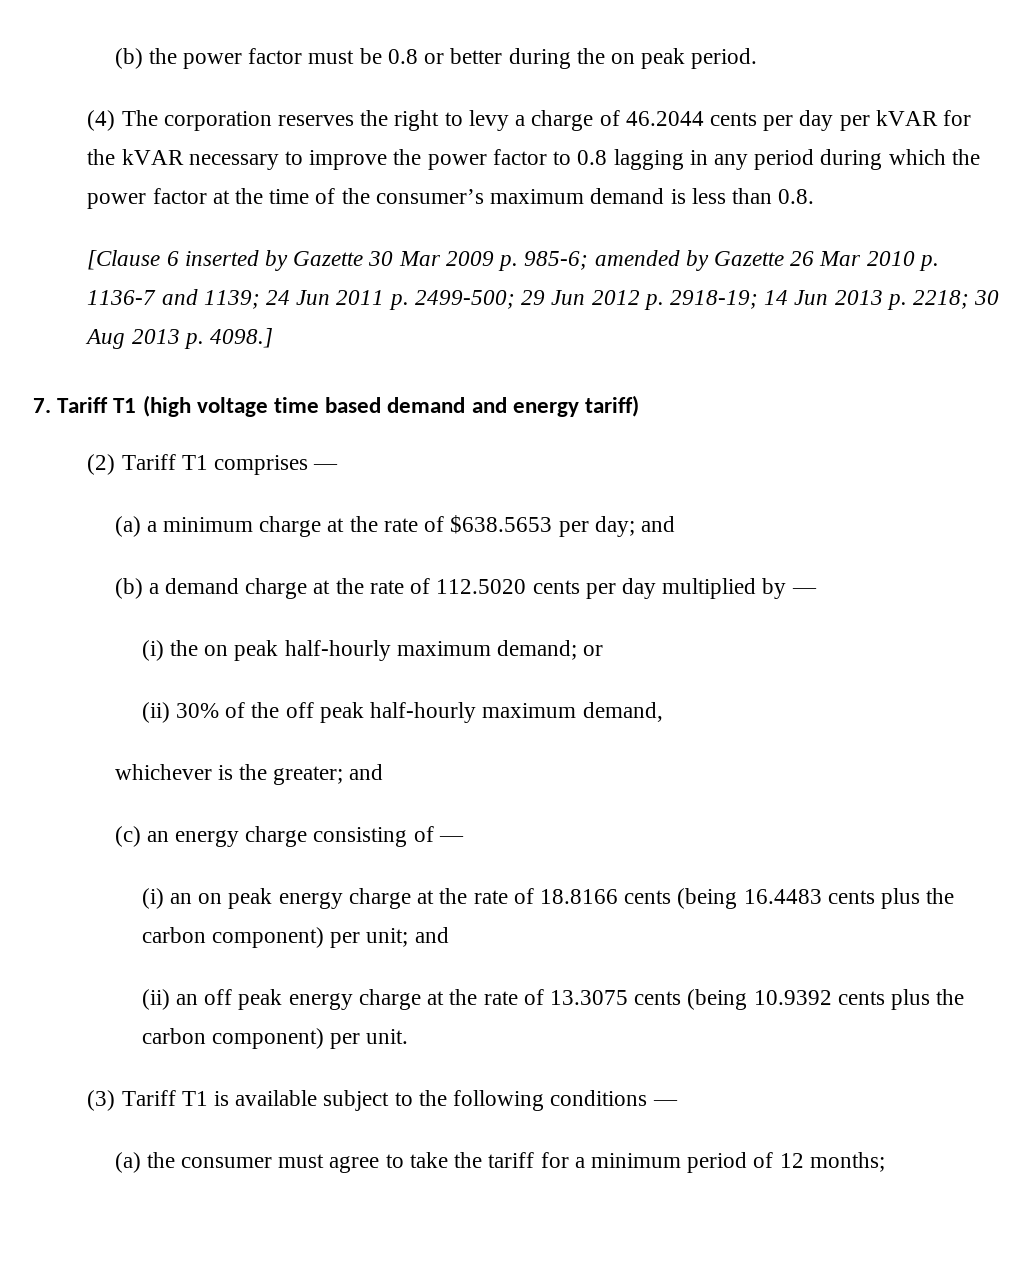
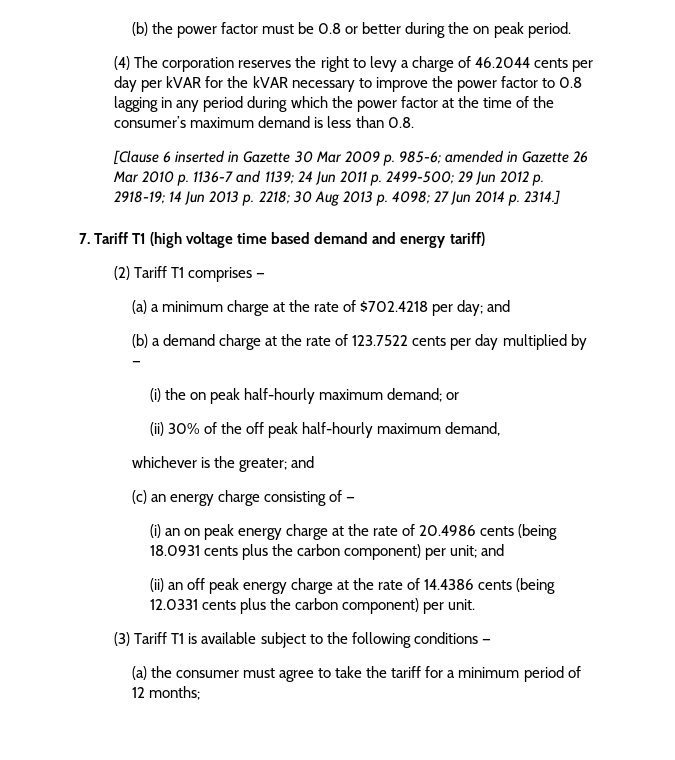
- [Clause 6 inserted by Gazette 30 Mar 2009 p. 985-6; amended by Gazette 26 Mar 2010 p. 1136-7 and 1139; 24 Jun 2011 p. 2499-500; 29 Jun 2012 p. 2918-19; 14 Jun 2013 p. 2218; 30 Aug 2013 p. 4098.]
+ [Clause 6 inserted in Gazette 30 Mar 2009 p. 985-6; amended in Gazette 26 Mar 2010 p. 1136-7 and 1139; 24 Jun 2011 p. 2499-500; 29 Jun 2012 p. 2918-19; 14 Jun 2013 p. 2218; 30 Aug 2013 p. 4098; 27 Jun 2014 p. 2314.]
- (a) a minimum charge at the rate of $638.5653 per day; and
+ (a) a minimum charge at the rate of $702.4218 per day; and
- (b) a demand charge at the rate of 112.5020 cents per day multiplied by —
+ (b) a demand charge at the rate of 123.7522 cents per day multiplied by —
- (i) an on peak energy charge at the rate of 18.8166 cents (being 16.4483 cents plus the carbon component) per unit; and
+ (i) an on peak energy charge at the rate of 20.4986 cents (being 18.0931 cents plus the carbon component) per unit; and
- (ii) an off peak energy charge at the rate of 13.3075 cents (being 10.9392 cents plus the carbon component) per unit.
+ (ii) an off peak energy charge at the rate of 14.4386 cents (being 12.0331 cents plus the carbon component) per unit.

